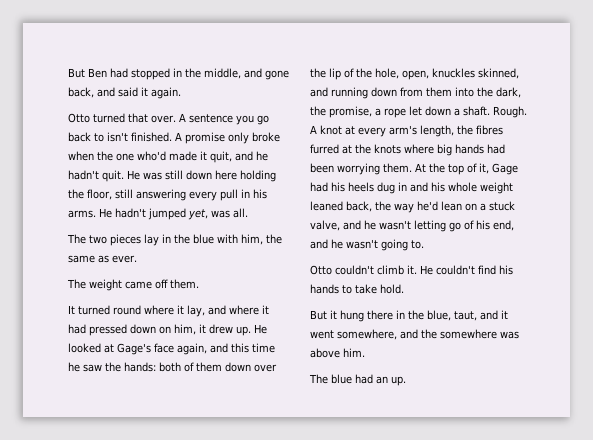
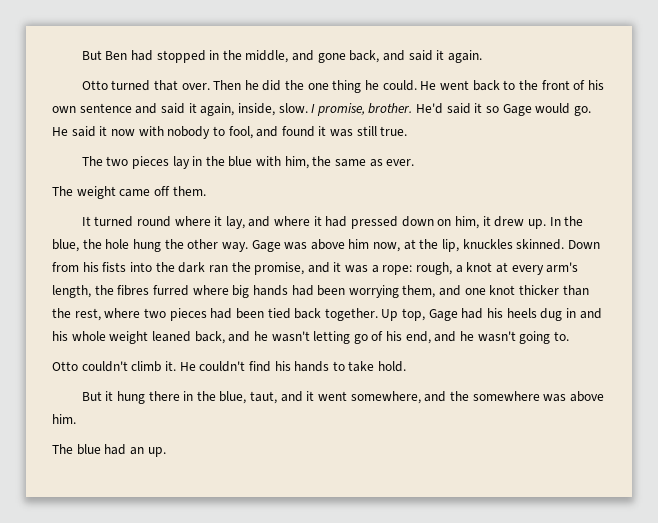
- A sentence you go back to isn't finished. A promise only broke when the one who'd made it quit, and he hadn't quit. He was still down here holding the floor, still answering every pull in his arms. He hadn't jumped yet, was all.
+ Then he did the one thing he could. He went back to the front of his own sentence and said it again, inside, slow. I promise, brother. He'd said it so Gage would go. He said it now with nobody to fool, and found it was still true.
- He looked at Gage's face again, and this time he saw the hands: both of them down over the lip of the hole, open, knuckles skinned, and running down from them into the dark, the promise, a rope let down a shaft. Rough. A knot at every arm's length, the fibres furred at the knots where big hands had been worrying them. At the top of it, Gage had his heels dug in and his whole weight leaned back, the way he'd lean on a stuck valve, and he wasn't letting go of his end, and he wasn't going to.
+ In the blue, the hole hung the other way. Gage was above him now, at the lip, knuckles skinned. Down from his fists into the dark ran the promise, and it was a rope: rough, a knot at every arm's length, the fibres furred where big hands had been worrying them, and one knot thicker than the rest, where two pieces had been tied back together. Up top, Gage had his heels dug in and his whole weight leaned back, and he wasn't letting go of his end, and he wasn't going to.

